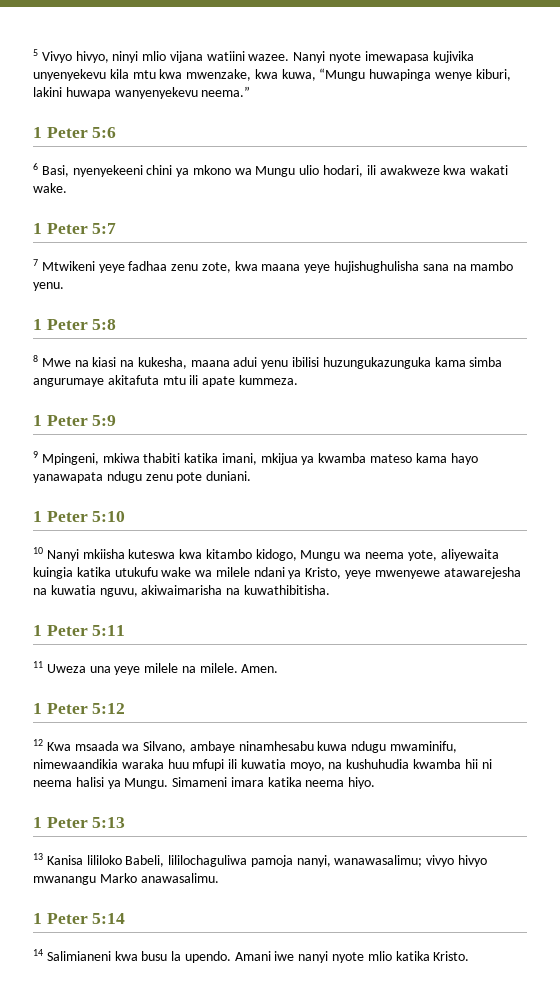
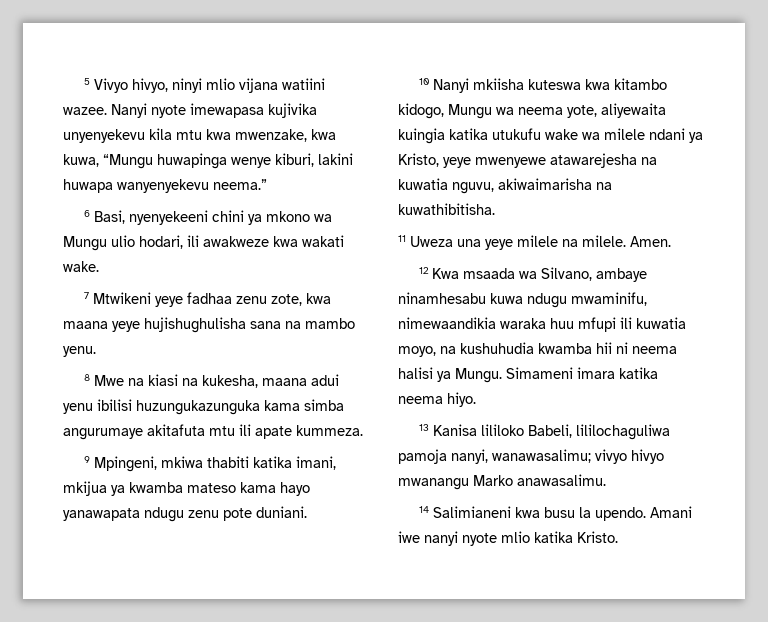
- 1 Peter 5:6
- 1 Peter 5:7
- 1 Peter 5:8
- 1 Peter 5:9
- 1 Peter 5:10
- 1 Peter 5:11
- 1 Peter 5:12
- 1 Peter 5:13
- 1 Peter 5:14

